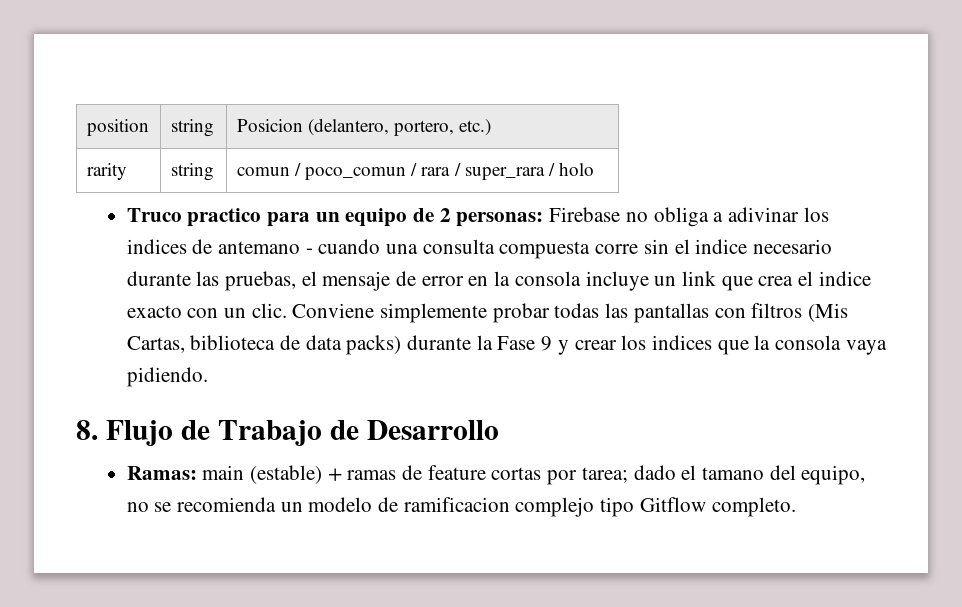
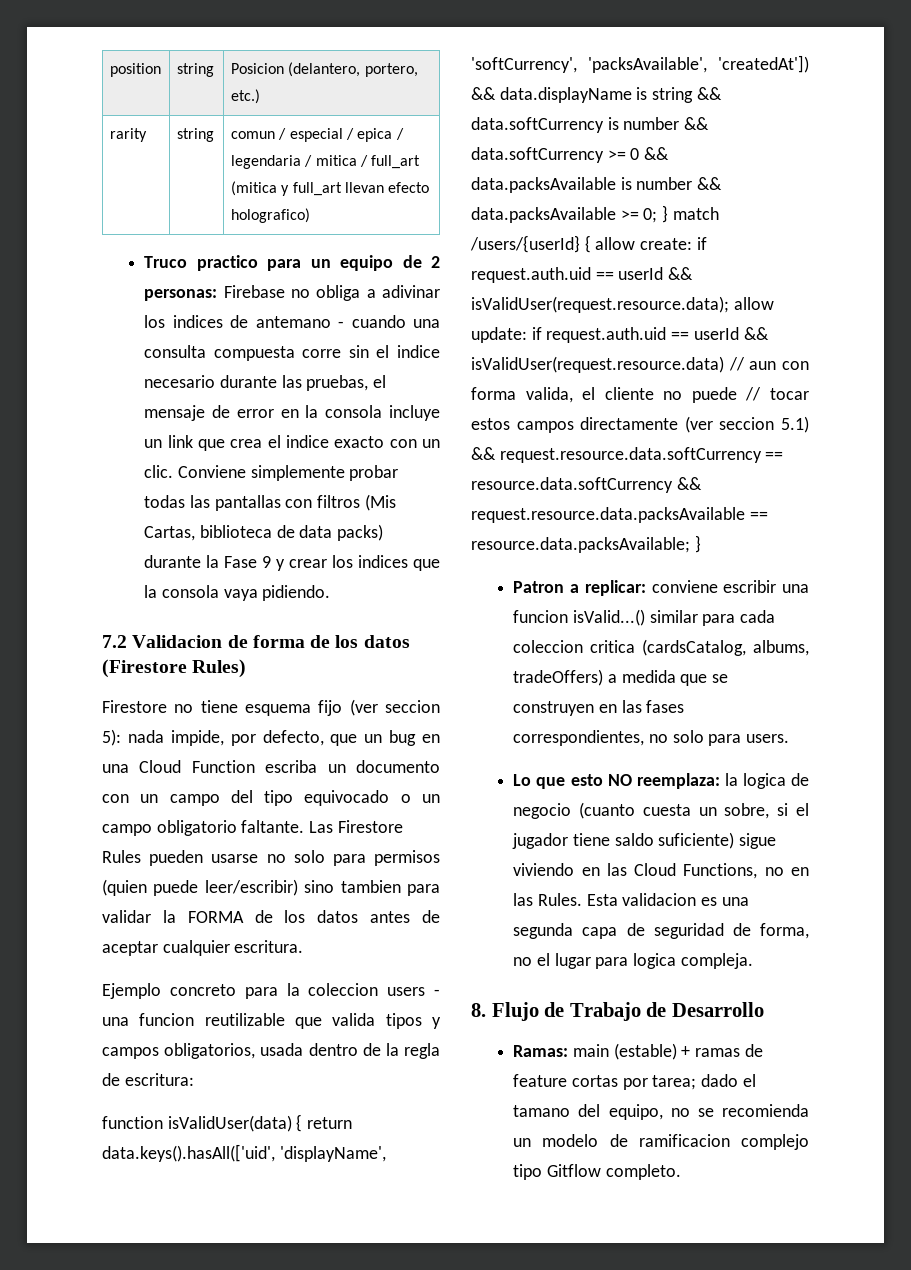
- rarity | string | comun / poco_comun / rara / super_rara / holo
+ rarity | string | comun / especial / epica / legendaria / mitica / full_art (mitica y full_art llevan efecto holografico)
+ 7.2 Validacion de forma de los datos (Firestore Rules)
+ Firestore no tiene esquema fijo (ver seccion 5): nada impide, por defecto, que un bug en una Cloud Function escriba un documento con un campo del tipo equivocado o un campo obligatorio faltante. Las Firestore Rules pueden usarse no solo para permisos (quien puede leer/escribir) sino tambien para validar la FORMA de los datos antes de aceptar cualquier escritura.
+ Ejemplo concreto para la coleccion users - una funcion reutilizable que valida tipos y campos obligatorios, usada dentro de la regla de escritura:
+ function isValidUser(data) { return data.keys().hasAll(['uid', 'displayName', 'softCurrency', 'packsAvailable', 'createdAt']) && data.displayName is string && data.softCurrency is number && data.softCurrency >= 0 && data.packsAvailable is number && data.packsAvailable >= 0; } match /users/{userId} { allow create: if request.auth.uid == userId && isValidUser(request.resource.data); allow update: if request.auth.uid == userId && isValidUser(request.resource.data) // aun con forma valida, el cliente no puede // tocar estos campos directamente (ver seccion 5.1) && request.resource.data.softCurrency == resource.data.softCurrency && request.resource.data.packsAvailable == resource.data.packsAvailable; }
+ Patron a replicar: conviene escribir una funcion isValid...() similar para cada coleccion critica (cardsCatalog, albums, tradeOffers) a medida que se construyen en las fases correspondientes, no solo para users.
+ Lo que esto NO reemplaza: la logica de negocio (cuanto cuesta un sobre, si el jugador tiene saldo suficiente) sigue viviendo en las Cloud Functions, no en las Rules. Esta validacion es una segunda capa de seguridad de forma, no el lugar para logica compleja.

